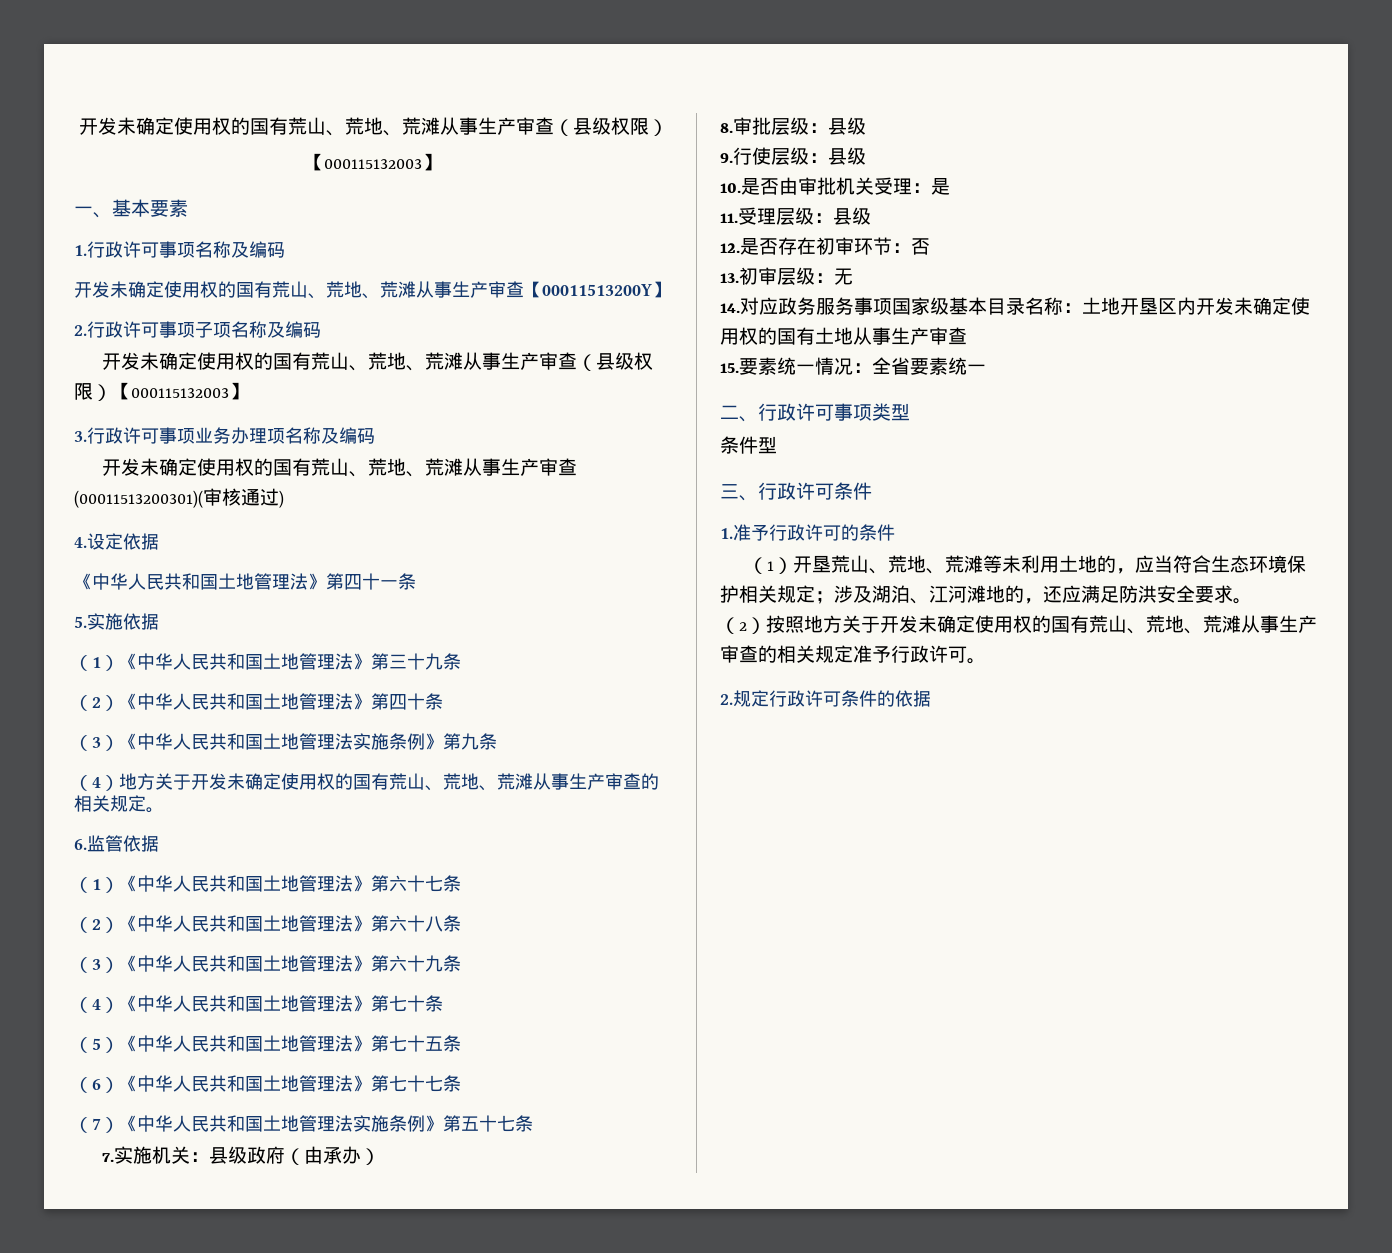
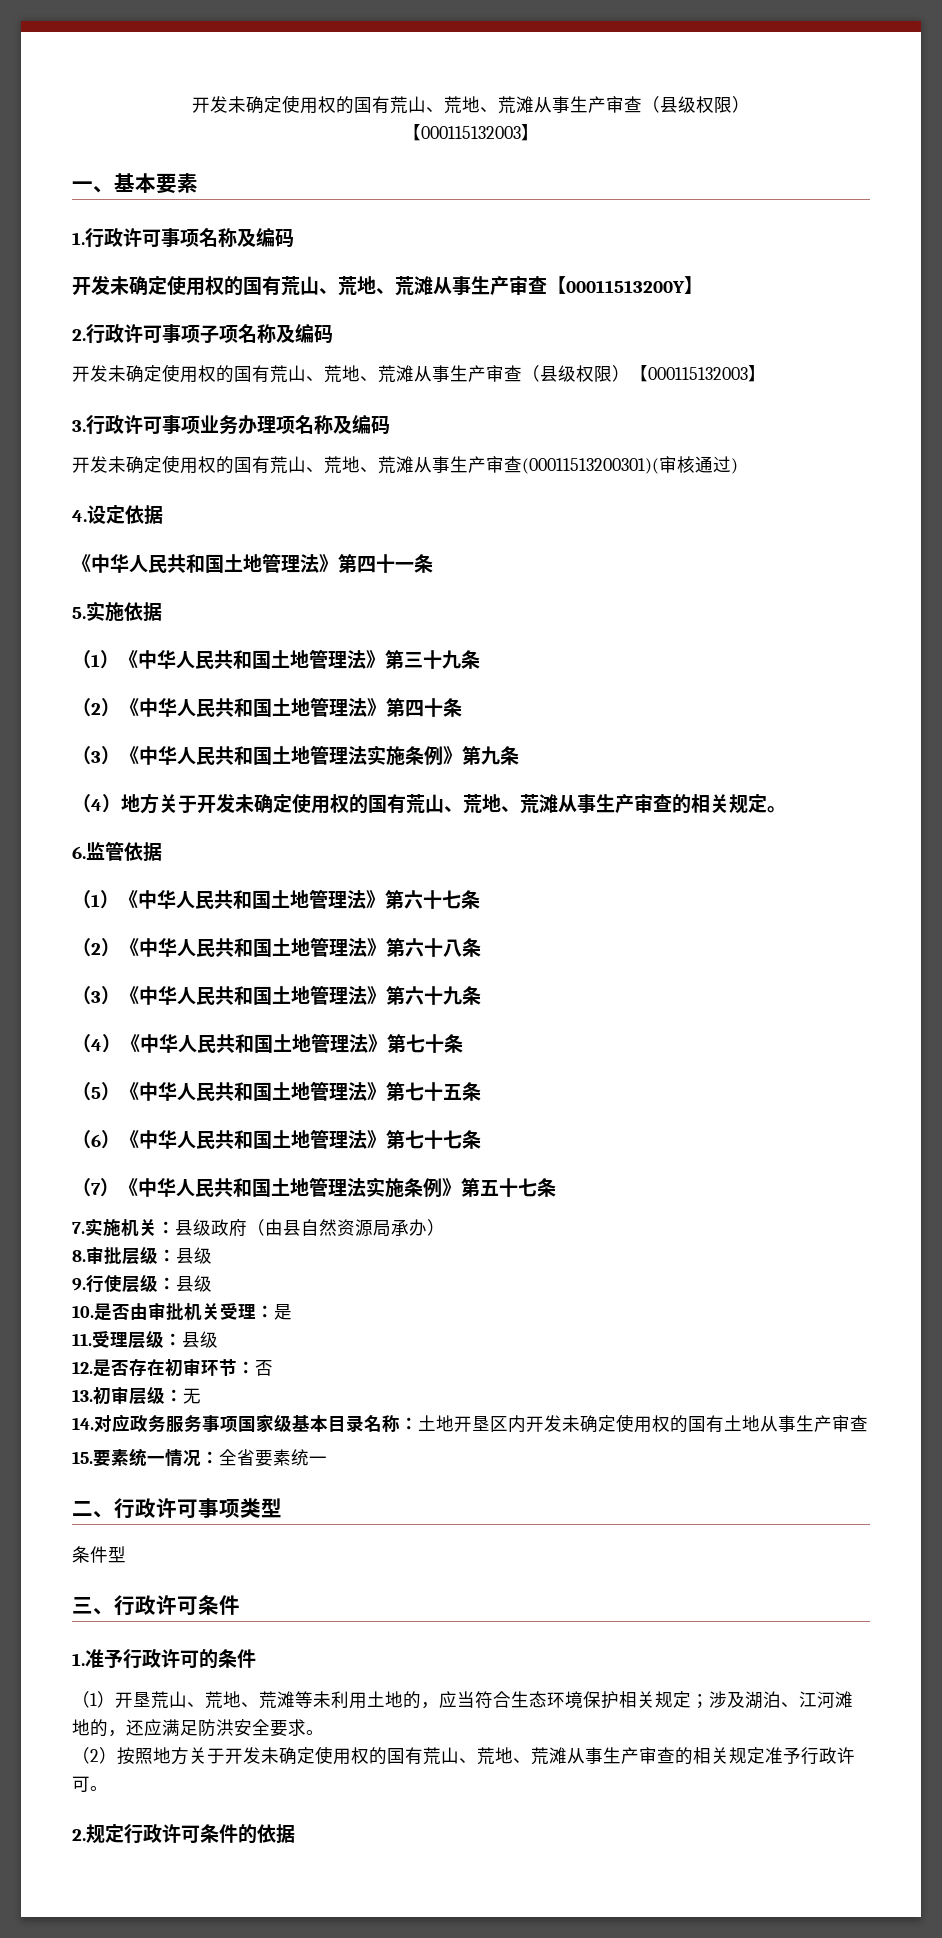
- 7.实施机关：县级政府（由承办）
+ 7.实施机关：县级政府（由县自然资源局承办）

